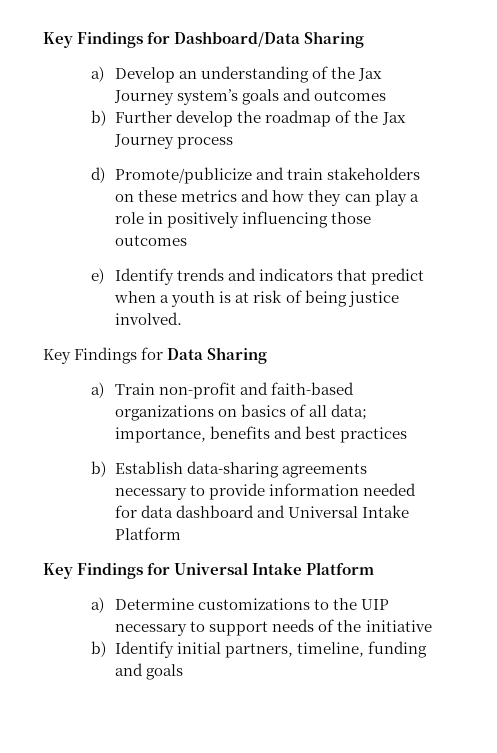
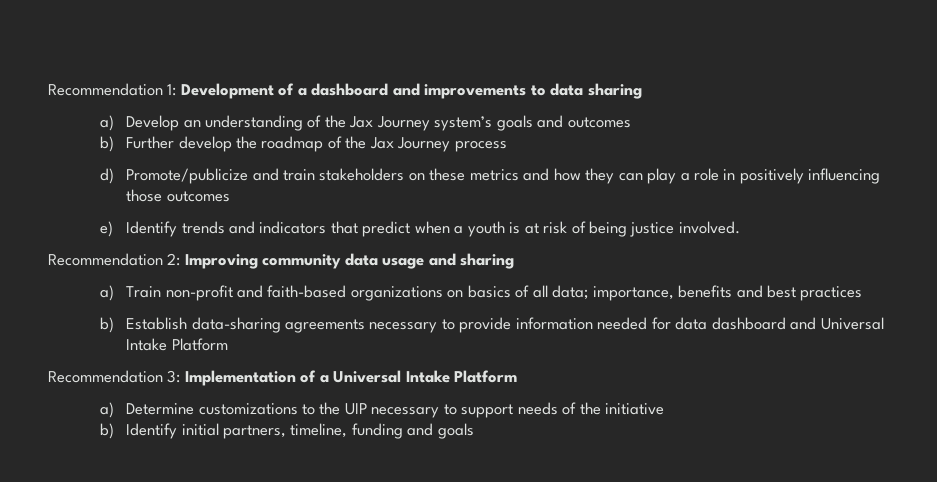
- Key Findings for Dashboard/Data Sharing
+ Recommendation 1: Development of a dashboard and improvements to data sharing
- Key Findings for Data Sharing
+ Recommendation 2: Improving community data usage and sharing
- Key Findings for Universal Intake Platform
+ Recommendation 3: Implementation of a Universal Intake Platform

